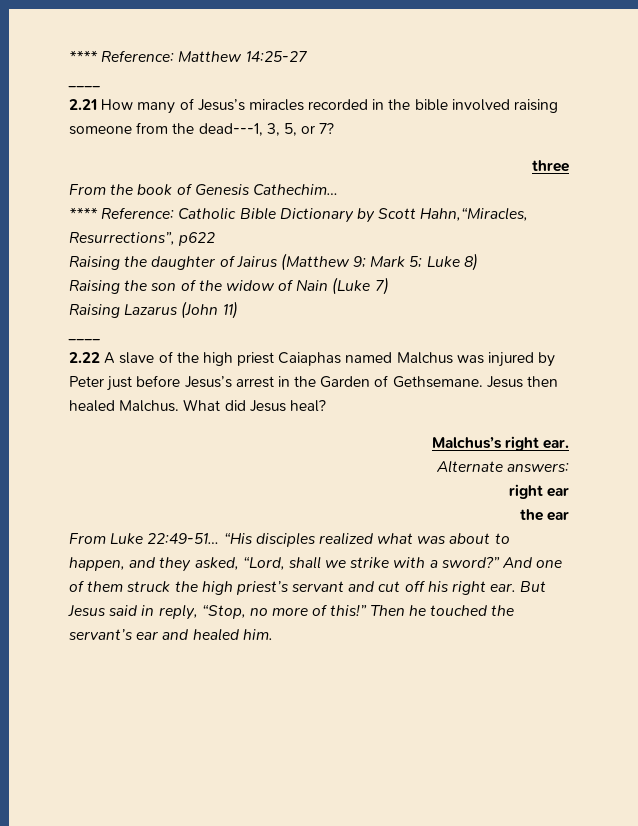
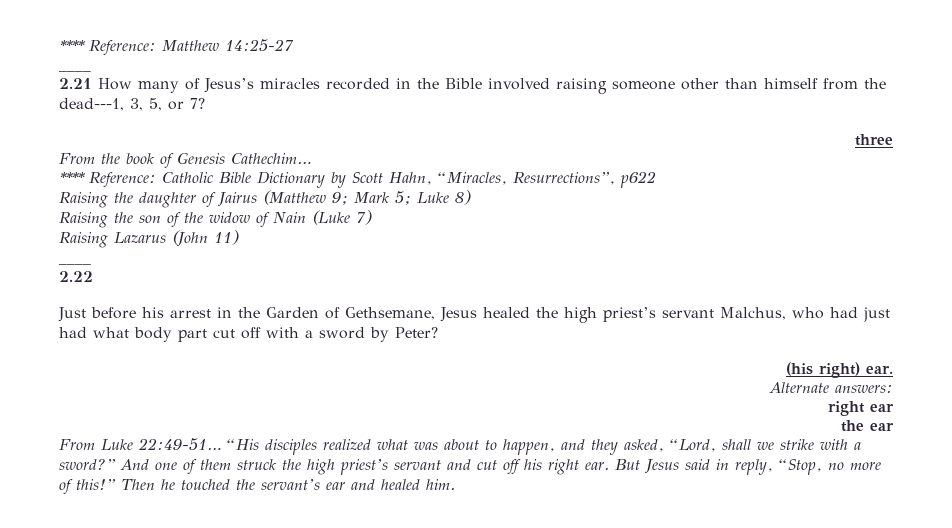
- 2.21 How many of Jesus’s miracles recorded in the bible involved raising someone from the dead---1, 3, 5, or 7?
+ 2.21 How many of Jesus’s miracles recorded in the Bible involved raising someone other than himself from the dead---1, 3, 5, or 7?
- **** Reference: Catholic Bible Dictionary by Scott Hahn,“Miracles, Resurrections”, p622
+ **** Reference: Catholic Bible Dictionary by Scott Hahn, “Miracles, Resurrections”, p622
- 2.22 A slave of the high priest Caiaphas named Malchus was injured by Peter just before Jesus’s arrest in the Garden of Gethsemane. Jesus then healed Malchus. What did Jesus heal?
- Malchus’s right ear.
+ 2.22
+ Just before his arrest in the Garden of Gethsemane, Jesus healed the high priest’s servant Malchus, who had just had what body part cut off with a sword by Peter?
+ (his right) ear.

